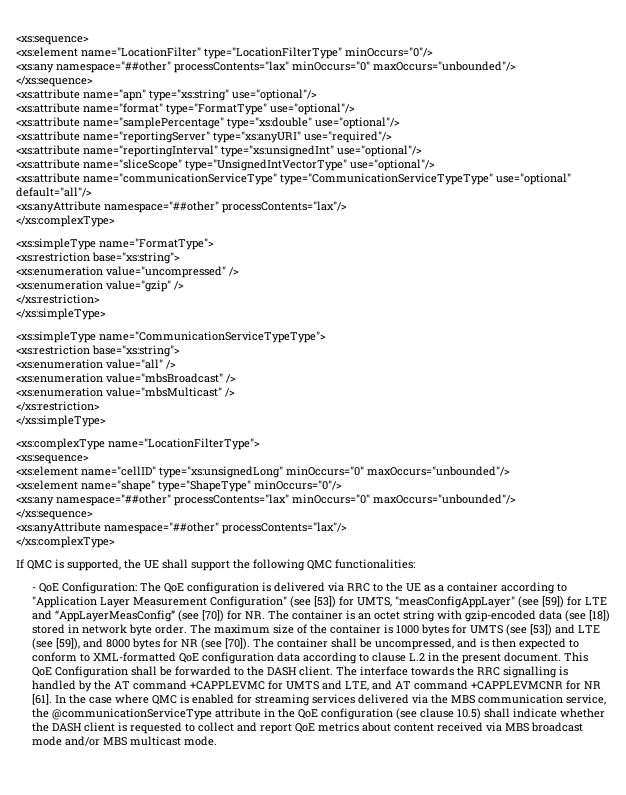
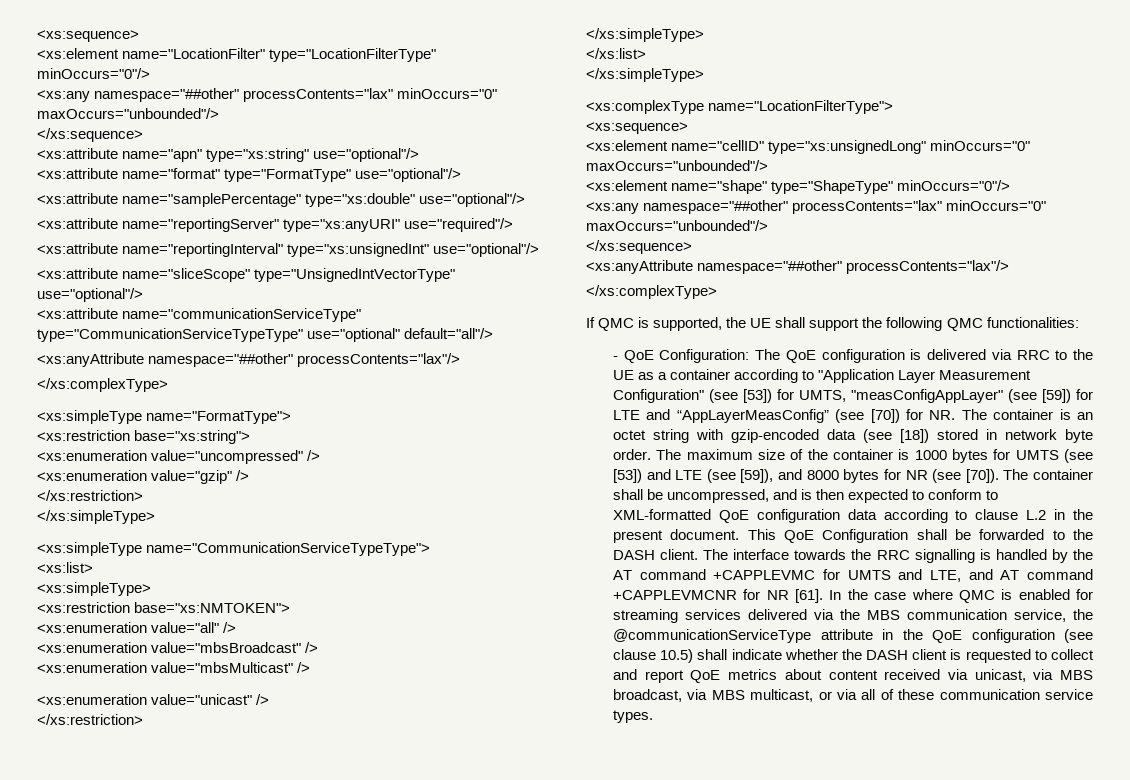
  <xs:simpleType name="CommunicationServiceTypeType">
- <xs:restriction base="xs:string">
+ <xs:list>
+ <xs:simpleType>
+ <xs:restriction base="xs:NMTOKEN">
  <xs:enumeration value="mbsMulticast" />
+ <xs:enumeration value="unicast" />
  </xs:restriction>
+ </xs:simpleType>
+ </xs:list>
- In the case where QMC is enabled for streaming services delivered via the MBS communication service, the @communicationServiceType attribute in the QoE configuration (see clause 10.5) shall indicate whether the DASH client is requested to collect and report QoE metrics about content received via MBS broadcast mode and/or MBS multicast mode.
+ In the case where QMC is enabled for streaming services delivered via the MBS communication service, the @communicationServiceType attribute in the QoE configuration (see clause 10.5) shall indicate whether the DASH client is requested to collect and report QoE metrics about content received via unicast, via MBS broadcast, via MBS multicast, or via all of these communication service types.

